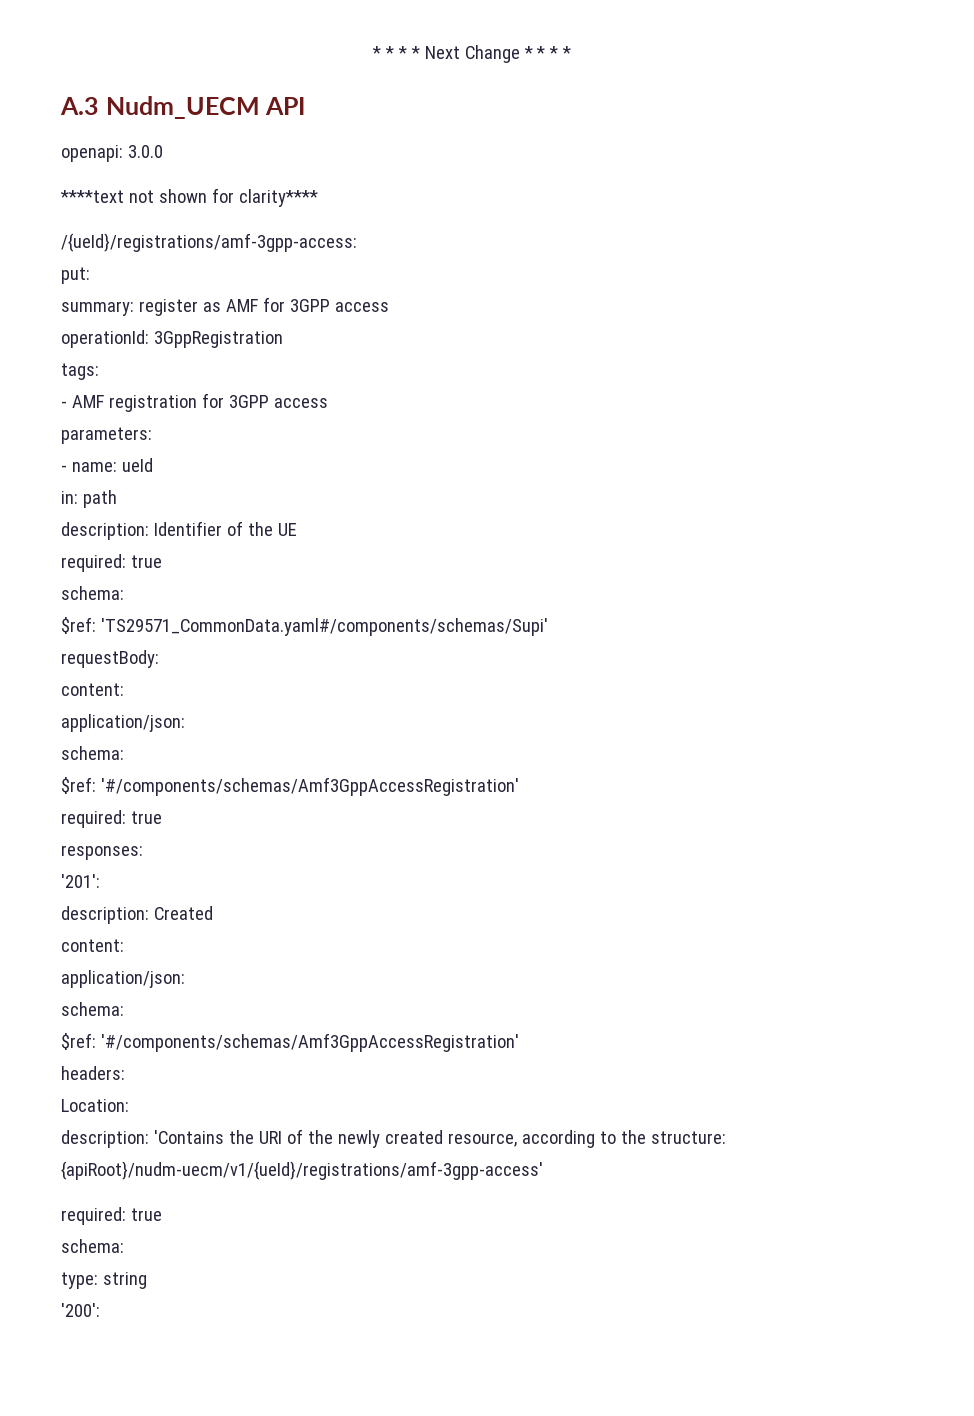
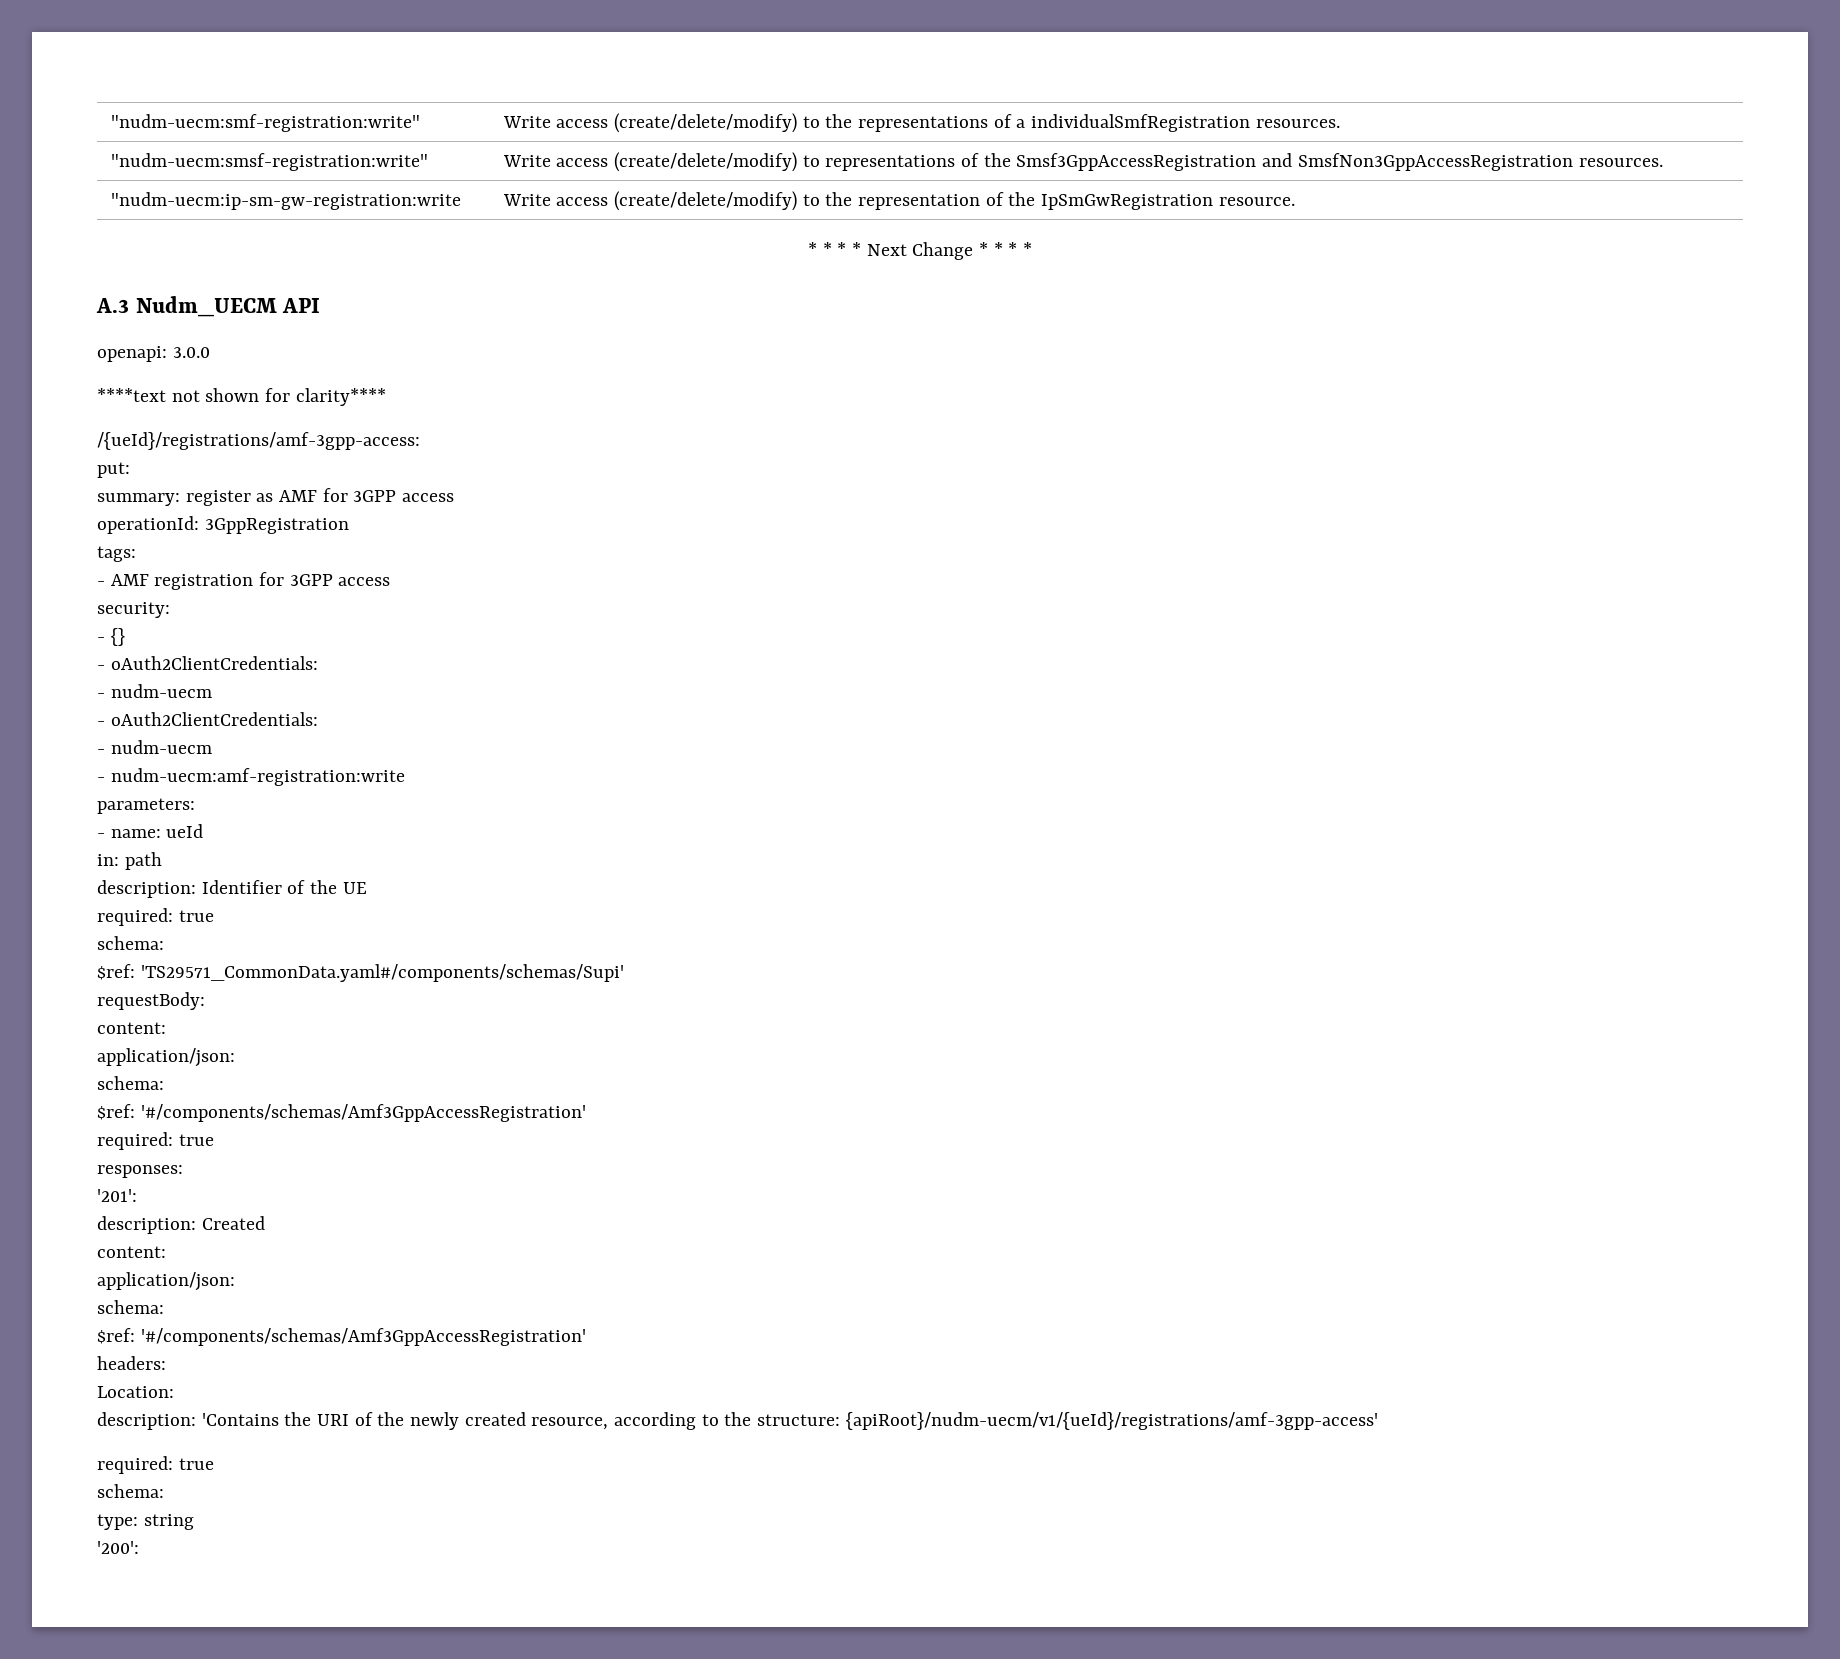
+ "nudm-uecm:smf-registration:write" | Write access (create/delete/modify) to the representations of a individualSmfRegistration resources.
+ "nudm-uecm:smsf-registration:write" | Write access (create/delete/modify) to representations of the Smsf3GppAccessRegistration and SmsfNon3GppAccessRegistration resources.
+ "nudm-uecm:ip-sm-gw-registration:write | Write access (create/delete/modify) to the representation of the IpSmGwRegistration resource.
+ security:
+ - {}
+ - oAuth2ClientCredentials:
+ - nudm-uecm
+ - oAuth2ClientCredentials:
+ - nudm-uecm
+ - nudm-uecm:amf-registration:write

